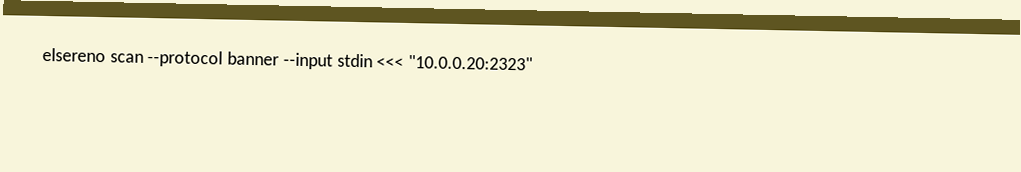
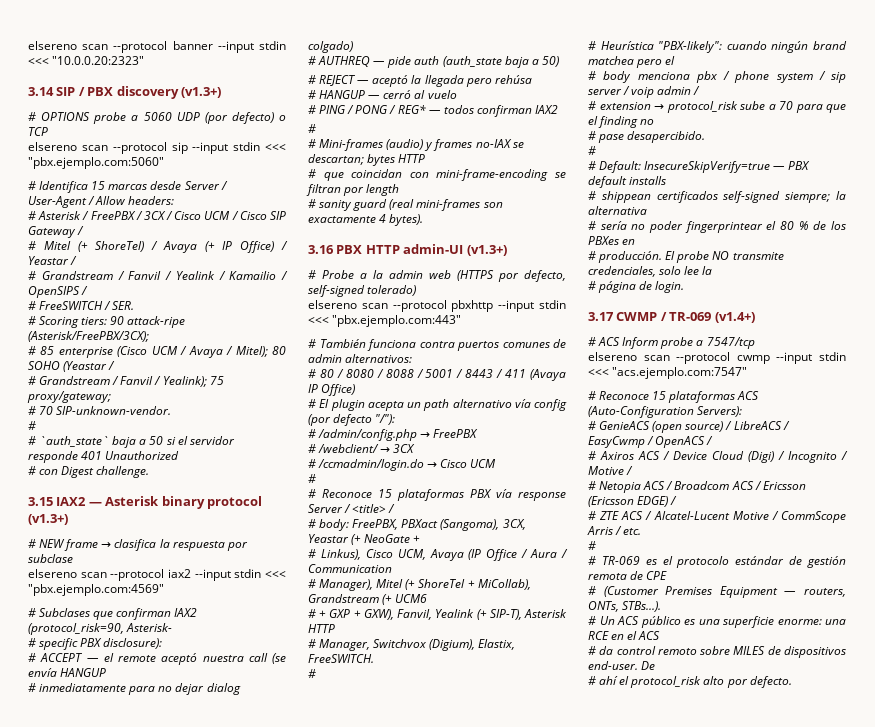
+ 3.14 SIP / PBX discovery (v1.3+)
+ # OPTIONS probe a 5060 UDP (por defecto) o TCP
+ elsereno scan --protocol sip --input stdin <<< "pbx.ejemplo.com:5060"
+ # Identifica 15 marcas desde Server / User-Agent / Allow headers:
+ # Asterisk / FreePBX / 3CX / Cisco UCM / Cisco SIP Gateway /
+ # Mitel (+ ShoreTel) / Avaya (+ IP Office) / Yeastar /
+ # Grandstream / Fanvil / Yealink / Kamailio / OpenSIPS /
+ # FreeSWITCH / SER.
+ # Scoring tiers: 90 attack-ripe (Asterisk/FreePBX/3CX);
+ # 85 enterprise (Cisco UCM / Avaya / Mitel); 80 SOHO (Yeastar /
+ # Grandstream / Fanvil / Yealink); 75 proxy/gateway;
+ # 70 SIP-unknown-vendor.
+ #
+ # `auth_state` baja a 50 si el servidor responde 401 Unauthorized
+ # con Digest challenge.
+ 3.15 IAX2 — Asterisk binary protocol (v1.3+)
+ # NEW frame → clasifica la respuesta por subclase
+ elsereno scan --protocol iax2 --input stdin <<< "pbx.ejemplo.com:4569"
+ # Subclases que confirman IAX2 (protocol_risk=90, Asterisk-
+ # specific PBX disclosure):
+ # ACCEPT — el remote aceptó nuestra call (se envía HANGUP
+ # inmediatamente para no dejar dialog colgado)
+ # AUTHREQ — pide auth (auth_state baja a 50)
+ # REJECT — aceptó la llegada pero rehúsa
+ # HANGUP — cerró al vuelo
+ # PING / PONG / REG* — todos confirman IAX2
+ #
+ # Mini-frames (audio) y frames no-IAX se descartan; bytes HTTP
+ # que coincidan con mini-frame-encoding se filtran por length
+ # sanity guard (real mini-frames son exactamente 4 bytes).
+ 3.16 PBX HTTP admin-UI (v1.3+)
+ # Probe a la admin web (HTTPS por defecto, self-signed tolerado)
+ elsereno scan --protocol pbxhttp --input stdin <<< "pbx.ejemplo.com:443"
+ # También funciona contra puertos comunes de admin alternativos:
+ # 80 / 8080 / 8088 / 5001 / 8443 / 411 (Avaya IP Office)
+ # El plugin acepta un path alternativo vía config (por defecto "/"):
+ # /admin/config.php → FreePBX
+ # /webclient/ → 3CX
+ # /ccmadmin/login.do → Cisco UCM
+ #
+ # Reconoce 15 plataformas PBX vía response Server / <title> /
+ # body: FreePBX, PBXact (Sangoma), 3CX, Yeastar (+ NeoGate +
+ # Linkus), Cisco UCM, Avaya (IP Office / Aura / Communication
+ # Manager), Mitel (+ ShoreTel + MiCollab), Grandstream (+ UCM6
+ # + GXP + GXW), Fanvil, Yealink (+ SIP-T), Asterisk HTTP
+ # Manager, Switchvox (Digium), Elastix, FreeSWITCH.
+ #
+ # Heurística "PBX-likely": cuando ningún brand matchea pero el
+ # body menciona pbx / phone system / sip server / voip admin /
+ # extension → protocol_risk sube a 70 para que el finding no
+ # pase desapercibido.
+ #
+ # Default: InsecureSkipVerify=true — PBX default installs
+ # shippean certificados self-signed siempre; la alternativa
+ # sería no poder fingerprintear el 80 % de los PBXes en
+ # producción. El probe NO transmite credenciales, solo lee la
+ # página de login.
+ 3.17 CWMP / TR-069 (v1.4+)
+ # ACS Inform probe a 7547/tcp
+ elsereno scan --protocol cwmp --input stdin <<< "acs.ejemplo.com:7547"
+ # Reconoce 15 plataformas ACS (Auto-Configuration Servers):
+ # GenieACS (open source) / LibreACS / EasyCwmp / OpenACS /
+ # Axiros ACS / Device Cloud (Digi) / Incognito / Motive /
+ # Netopia ACS / Broadcom ACS / Ericsson (Ericsson EDGE) /
+ # ZTE ACS / Alcatel-Lucent Motive / CommScope Arris / etc.
+ #
+ # TR-069 es el protocolo estándar de gestión remota de CPE
+ # (Customer Premises Equipment — routers, ONTs, STBs...).
+ # Un ACS público es una superficie enorme: una RCE en el ACS
+ # da control remoto sobre MILES de dispositivos end-user. De
+ # ahí el protocol_risk alto por defecto.

